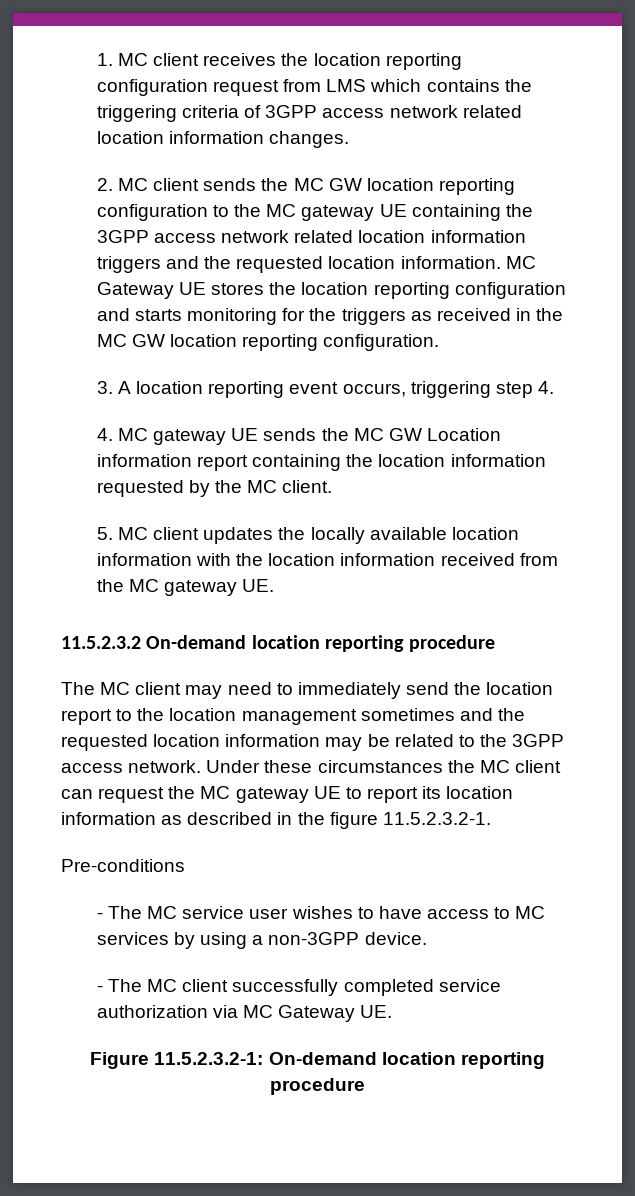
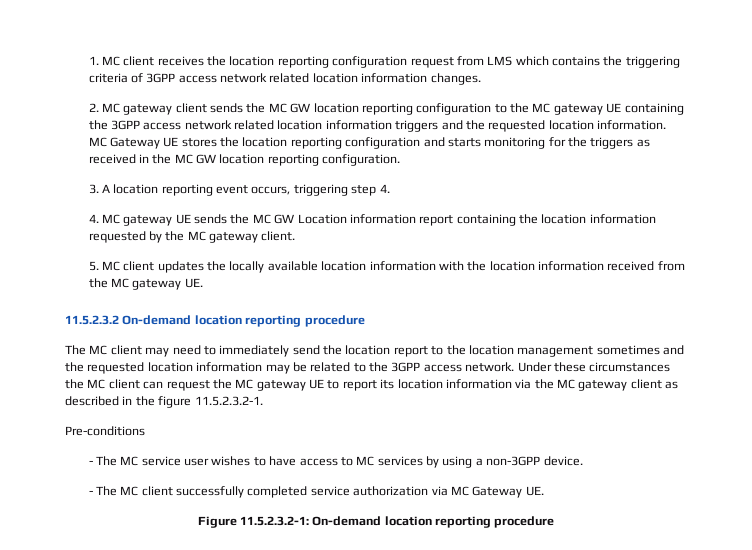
- 2. MC client sends the MC GW location reporting configuration to the MC gateway UE containing the 3GPP access network related location information triggers and the requested location information.
+ 2. MC gateway client sends the MC GW location reporting configuration to the MC gateway UE containing the 3GPP access network related location information triggers and the requested location information.
- 4. MC gateway UE sends the MC GW Location information report containing the location information requested by the MC client.
+ 4. MC gateway UE sends the MC GW Location information report containing the location information requested by the MC gateway client.
- Under these circumstances the MC client can request the MC gateway UE to report its location information as described in the figure 11.5.2.3.2-1.
+ Under these circumstances the MC client can request the MC gateway UE to report its location information via the MC gateway client as described in the figure 11.5.2.3.2-1.

